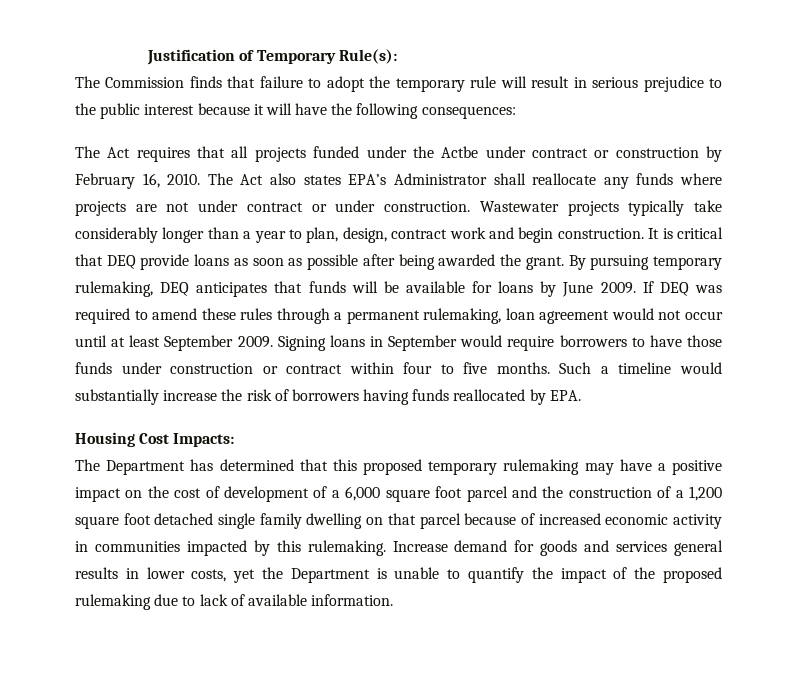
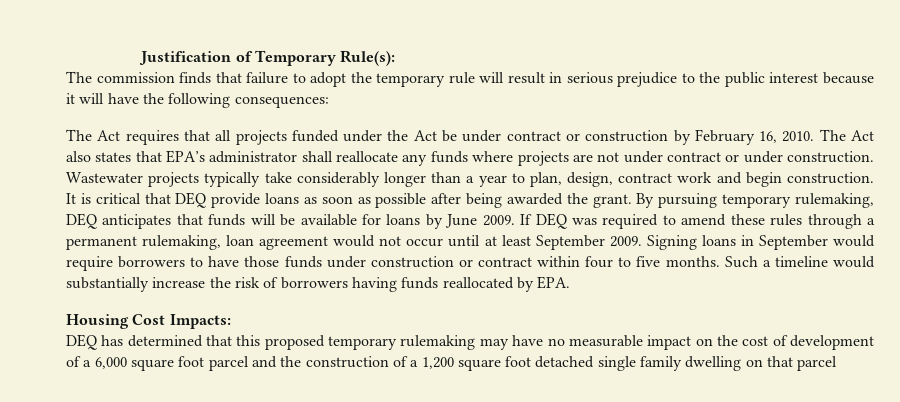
- The Commission finds that failure to adopt the temporary rule will result in serious prejudice to the public interest because it will have the following consequences:
+ The commission finds that failure to adopt the temporary rule will result in serious prejudice to the public interest because it will have the following consequences:
- The Act requires that all projects funded under the Actbe under contract or construction by February 16, 2010.
+ The Act requires that all projects funded under the Act be under contract or construction by February 16, 2010.
- The Act also states EPA’s Administrator shall reallocate any funds where projects are not under contract or under construction.
+ The Act also states that EPA’s administrator shall reallocate any funds where projects are not under contract or under construction.
- The Department has determined that this proposed temporary rulemaking may have a positive impact on the cost of development of a 6,000 square foot parcel and the construction of a 1,200 square foot detached single family dwelling on that parcel because of increased economic activity in communities impacted by this rulemaking. Increase demand for goods and services general results in lower costs, yet the Department is unable to quantify the impact of the proposed rulemaking due to lack of available information.
+ DEQ has determined that this proposed temporary rulemaking may have no measurable impact on the cost of development of a 6,000 square foot parcel and the construction of a 1,200 square foot detached single family dwelling on that parcel

